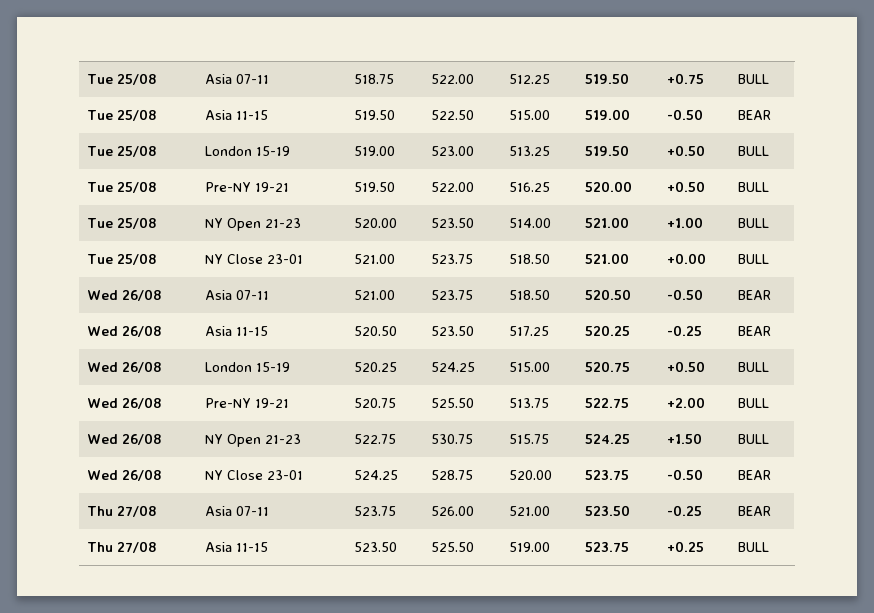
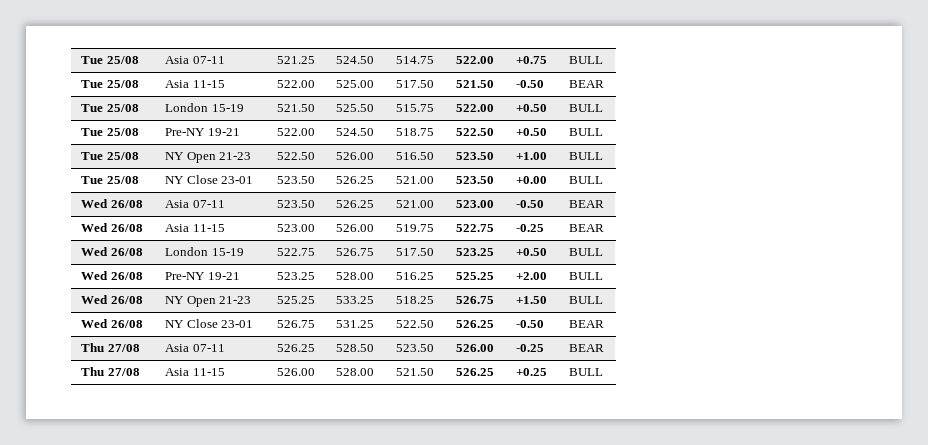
- Tue 25/08 | Asia 07-11 | 518.75 | 522.00 | 512.25 | 519.50 | +0.75 | BULL
+ Tue 25/08 | Asia 07-11 | 521.25 | 524.50 | 514.75 | 522.00 | +0.75 | BULL
- Tue 25/08 | Asia 11-15 | 519.50 | 522.50 | 515.00 | 519.00 | -0.50 | BEAR
+ Tue 25/08 | Asia 11-15 | 522.00 | 525.00 | 517.50 | 521.50 | -0.50 | BEAR
- Tue 25/08 | London 15-19 | 519.00 | 523.00 | 513.25 | 519.50 | +0.50 | BULL
+ Tue 25/08 | London 15-19 | 521.50 | 525.50 | 515.75 | 522.00 | +0.50 | BULL
- Tue 25/08 | Pre-NY 19-21 | 519.50 | 522.00 | 516.25 | 520.00 | +0.50 | BULL
+ Tue 25/08 | Pre-NY 19-21 | 522.00 | 524.50 | 518.75 | 522.50 | +0.50 | BULL
- Tue 25/08 | NY Open 21-23 | 520.00 | 523.50 | 514.00 | 521.00 | +1.00 | BULL
+ Tue 25/08 | NY Open 21-23 | 522.50 | 526.00 | 516.50 | 523.50 | +1.00 | BULL
- Tue 25/08 | NY Close 23-01 | 521.00 | 523.75 | 518.50 | 521.00 | +0.00 | BULL
+ Tue 25/08 | NY Close 23-01 | 523.50 | 526.25 | 521.00 | 523.50 | +0.00 | BULL
- Wed 26/08 | Asia 07-11 | 521.00 | 523.75 | 518.50 | 520.50 | -0.50 | BEAR
+ Wed 26/08 | Asia 07-11 | 523.50 | 526.25 | 521.00 | 523.00 | -0.50 | BEAR
- Wed 26/08 | Asia 11-15 | 520.50 | 523.50 | 517.25 | 520.25 | -0.25 | BEAR
+ Wed 26/08 | Asia 11-15 | 523.00 | 526.00 | 519.75 | 522.75 | -0.25 | BEAR
- Wed 26/08 | London 15-19 | 520.25 | 524.25 | 515.00 | 520.75 | +0.50 | BULL
+ Wed 26/08 | London 15-19 | 522.75 | 526.75 | 517.50 | 523.25 | +0.50 | BULL
- Wed 26/08 | Pre-NY 19-21 | 520.75 | 525.50 | 513.75 | 522.75 | +2.00 | BULL
+ Wed 26/08 | Pre-NY 19-21 | 523.25 | 528.00 | 516.25 | 525.25 | +2.00 | BULL
- Wed 26/08 | NY Open 21-23 | 522.75 | 530.75 | 515.75 | 524.25 | +1.50 | BULL
+ Wed 26/08 | NY Open 21-23 | 525.25 | 533.25 | 518.25 | 526.75 | +1.50 | BULL
- Wed 26/08 | NY Close 23-01 | 524.25 | 528.75 | 520.00 | 523.75 | -0.50 | BEAR
+ Wed 26/08 | NY Close 23-01 | 526.75 | 531.25 | 522.50 | 526.25 | -0.50 | BEAR
- Thu 27/08 | Asia 07-11 | 523.75 | 526.00 | 521.00 | 523.50 | -0.25 | BEAR
+ Thu 27/08 | Asia 07-11 | 526.25 | 528.50 | 523.50 | 526.00 | -0.25 | BEAR
- Thu 27/08 | Asia 11-15 | 523.50 | 525.50 | 519.00 | 523.75 | +0.25 | BULL
+ Thu 27/08 | Asia 11-15 | 526.00 | 528.00 | 521.50 | 526.25 | +0.25 | BULL

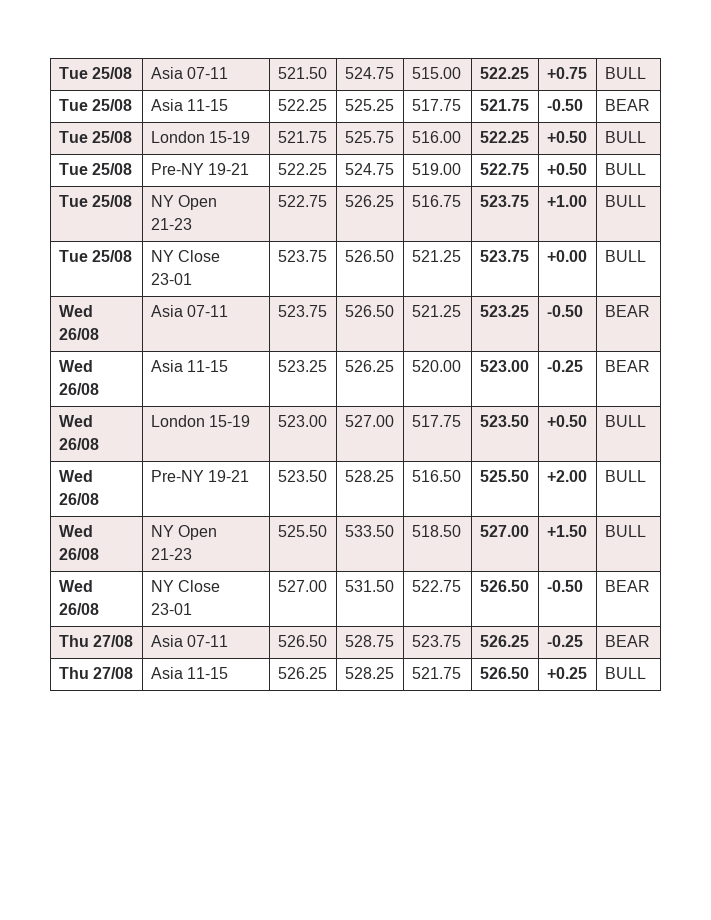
- Tue 25/08 | Asia 07-11 | 521.25 | 524.50 | 514.75 | 522.00 | +0.75 | BULL
+ Tue 25/08 | Asia 07-11 | 521.50 | 524.75 | 515.00 | 522.25 | +0.75 | BULL
- Tue 25/08 | Asia 11-15 | 522.00 | 525.00 | 517.50 | 521.50 | -0.50 | BEAR
+ Tue 25/08 | Asia 11-15 | 522.25 | 525.25 | 517.75 | 521.75 | -0.50 | BEAR
- Tue 25/08 | London 15-19 | 521.50 | 525.50 | 515.75 | 522.00 | +0.50 | BULL
+ Tue 25/08 | London 15-19 | 521.75 | 525.75 | 516.00 | 522.25 | +0.50 | BULL
- Tue 25/08 | Pre-NY 19-21 | 522.00 | 524.50 | 518.75 | 522.50 | +0.50 | BULL
+ Tue 25/08 | Pre-NY 19-21 | 522.25 | 524.75 | 519.00 | 522.75 | +0.50 | BULL
- Tue 25/08 | NY Open 21-23 | 522.50 | 526.00 | 516.50 | 523.50 | +1.00 | BULL
+ Tue 25/08 | NY Open 21-23 | 522.75 | 526.25 | 516.75 | 523.75 | +1.00 | BULL
- Tue 25/08 | NY Close 23-01 | 523.50 | 526.25 | 521.00 | 523.50 | +0.00 | BULL
+ Tue 25/08 | NY Close 23-01 | 523.75 | 526.50 | 521.25 | 523.75 | +0.00 | BULL
- Wed 26/08 | Asia 07-11 | 523.50 | 526.25 | 521.00 | 523.00 | -0.50 | BEAR
+ Wed 26/08 | Asia 07-11 | 523.75 | 526.50 | 521.25 | 523.25 | -0.50 | BEAR
- Wed 26/08 | Asia 11-15 | 523.00 | 526.00 | 519.75 | 522.75 | -0.25 | BEAR
+ Wed 26/08 | Asia 11-15 | 523.25 | 526.25 | 520.00 | 523.00 | -0.25 | BEAR
- Wed 26/08 | London 15-19 | 522.75 | 526.75 | 517.50 | 523.25 | +0.50 | BULL
+ Wed 26/08 | London 15-19 | 523.00 | 527.00 | 517.75 | 523.50 | +0.50 | BULL
- Wed 26/08 | Pre-NY 19-21 | 523.25 | 528.00 | 516.25 | 525.25 | +2.00 | BULL
+ Wed 26/08 | Pre-NY 19-21 | 523.50 | 528.25 | 516.50 | 525.50 | +2.00 | BULL
- Wed 26/08 | NY Open 21-23 | 525.25 | 533.25 | 518.25 | 526.75 | +1.50 | BULL
+ Wed 26/08 | NY Open 21-23 | 525.50 | 533.50 | 518.50 | 527.00 | +1.50 | BULL
- Wed 26/08 | NY Close 23-01 | 526.75 | 531.25 | 522.50 | 526.25 | -0.50 | BEAR
+ Wed 26/08 | NY Close 23-01 | 527.00 | 531.50 | 522.75 | 526.50 | -0.50 | BEAR
- Thu 27/08 | Asia 07-11 | 526.25 | 528.50 | 523.50 | 526.00 | -0.25 | BEAR
+ Thu 27/08 | Asia 07-11 | 526.50 | 528.75 | 523.75 | 526.25 | -0.25 | BEAR
- Thu 27/08 | Asia 11-15 | 526.00 | 528.00 | 521.50 | 526.25 | +0.25 | BULL
+ Thu 27/08 | Asia 11-15 | 526.25 | 528.25 | 521.75 | 526.50 | +0.25 | BULL

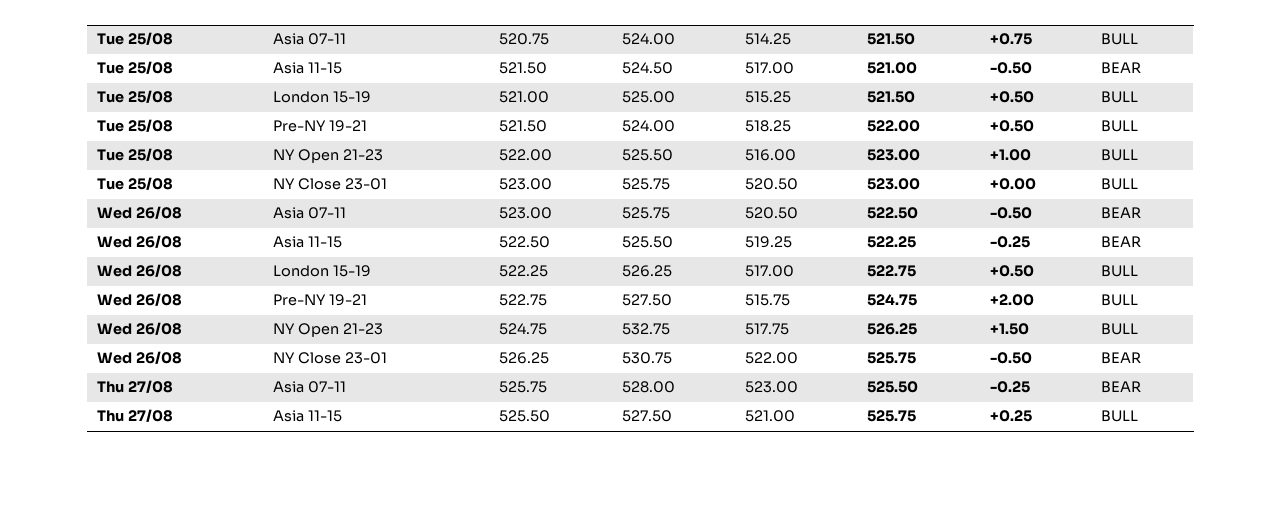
- Tue 25/08 | Asia 07-11 | 521.50 | 524.75 | 515.00 | 522.25 | +0.75 | BULL
+ Tue 25/08 | Asia 07-11 | 520.75 | 524.00 | 514.25 | 521.50 | +0.75 | BULL
- Tue 25/08 | Asia 11-15 | 522.25 | 525.25 | 517.75 | 521.75 | -0.50 | BEAR
+ Tue 25/08 | Asia 11-15 | 521.50 | 524.50 | 517.00 | 521.00 | -0.50 | BEAR
- Tue 25/08 | London 15-19 | 521.75 | 525.75 | 516.00 | 522.25 | +0.50 | BULL
+ Tue 25/08 | London 15-19 | 521.00 | 525.00 | 515.25 | 521.50 | +0.50 | BULL
- Tue 25/08 | Pre-NY 19-21 | 522.25 | 524.75 | 519.00 | 522.75 | +0.50 | BULL
+ Tue 25/08 | Pre-NY 19-21 | 521.50 | 524.00 | 518.25 | 522.00 | +0.50 | BULL
- Tue 25/08 | NY Open 21-23 | 522.75 | 526.25 | 516.75 | 523.75 | +1.00 | BULL
+ Tue 25/08 | NY Open 21-23 | 522.00 | 525.50 | 516.00 | 523.00 | +1.00 | BULL
- Tue 25/08 | NY Close 23-01 | 523.75 | 526.50 | 521.25 | 523.75 | +0.00 | BULL
+ Tue 25/08 | NY Close 23-01 | 523.00 | 525.75 | 520.50 | 523.00 | +0.00 | BULL
- Wed 26/08 | Asia 07-11 | 523.75 | 526.50 | 521.25 | 523.25 | -0.50 | BEAR
+ Wed 26/08 | Asia 07-11 | 523.00 | 525.75 | 520.50 | 522.50 | -0.50 | BEAR
- Wed 26/08 | Asia 11-15 | 523.25 | 526.25 | 520.00 | 523.00 | -0.25 | BEAR
+ Wed 26/08 | Asia 11-15 | 522.50 | 525.50 | 519.25 | 522.25 | -0.25 | BEAR
- Wed 26/08 | London 15-19 | 523.00 | 527.00 | 517.75 | 523.50 | +0.50 | BULL
+ Wed 26/08 | London 15-19 | 522.25 | 526.25 | 517.00 | 522.75 | +0.50 | BULL
- Wed 26/08 | Pre-NY 19-21 | 523.50 | 528.25 | 516.50 | 525.50 | +2.00 | BULL
+ Wed 26/08 | Pre-NY 19-21 | 522.75 | 527.50 | 515.75 | 524.75 | +2.00 | BULL
- Wed 26/08 | NY Open 21-23 | 525.50 | 533.50 | 518.50 | 527.00 | +1.50 | BULL
+ Wed 26/08 | NY Open 21-23 | 524.75 | 532.75 | 517.75 | 526.25 | +1.50 | BULL
- Wed 26/08 | NY Close 23-01 | 527.00 | 531.50 | 522.75 | 526.50 | -0.50 | BEAR
+ Wed 26/08 | NY Close 23-01 | 526.25 | 530.75 | 522.00 | 525.75 | -0.50 | BEAR
- Thu 27/08 | Asia 07-11 | 526.50 | 528.75 | 523.75 | 526.25 | -0.25 | BEAR
+ Thu 27/08 | Asia 07-11 | 525.75 | 528.00 | 523.00 | 525.50 | -0.25 | BEAR
- Thu 27/08 | Asia 11-15 | 526.25 | 528.25 | 521.75 | 526.50 | +0.25 | BULL
+ Thu 27/08 | Asia 11-15 | 525.50 | 527.50 | 521.00 | 525.75 | +0.25 | BULL

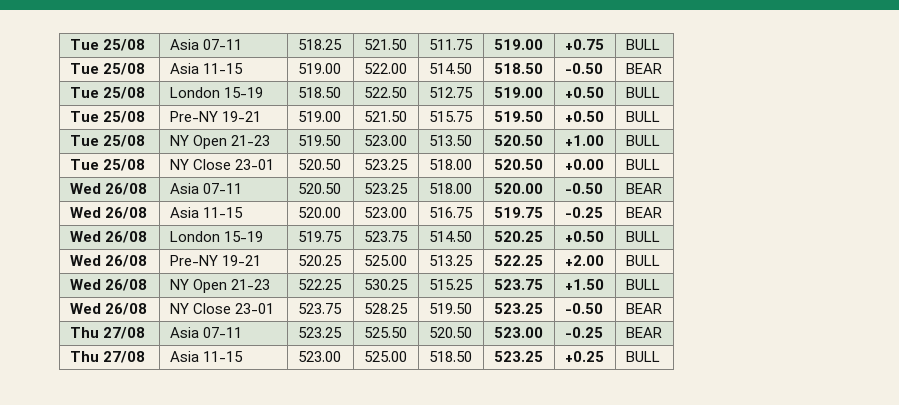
- Tue 25/08 | Asia 07-11 | 520.75 | 524.00 | 514.25 | 521.50 | +0.75 | BULL
+ Tue 25/08 | Asia 07-11 | 518.25 | 521.50 | 511.75 | 519.00 | +0.75 | BULL
- Tue 25/08 | Asia 11-15 | 521.50 | 524.50 | 517.00 | 521.00 | -0.50 | BEAR
+ Tue 25/08 | Asia 11-15 | 519.00 | 522.00 | 514.50 | 518.50 | -0.50 | BEAR
- Tue 25/08 | London 15-19 | 521.00 | 525.00 | 515.25 | 521.50 | +0.50 | BULL
+ Tue 25/08 | London 15-19 | 518.50 | 522.50 | 512.75 | 519.00 | +0.50 | BULL
- Tue 25/08 | Pre-NY 19-21 | 521.50 | 524.00 | 518.25 | 522.00 | +0.50 | BULL
+ Tue 25/08 | Pre-NY 19-21 | 519.00 | 521.50 | 515.75 | 519.50 | +0.50 | BULL
- Tue 25/08 | NY Open 21-23 | 522.00 | 525.50 | 516.00 | 523.00 | +1.00 | BULL
+ Tue 25/08 | NY Open 21-23 | 519.50 | 523.00 | 513.50 | 520.50 | +1.00 | BULL
- Tue 25/08 | NY Close 23-01 | 523.00 | 525.75 | 520.50 | 523.00 | +0.00 | BULL
+ Tue 25/08 | NY Close 23-01 | 520.50 | 523.25 | 518.00 | 520.50 | +0.00 | BULL
- Wed 26/08 | Asia 07-11 | 523.00 | 525.75 | 520.50 | 522.50 | -0.50 | BEAR
+ Wed 26/08 | Asia 07-11 | 520.50 | 523.25 | 518.00 | 520.00 | -0.50 | BEAR
- Wed 26/08 | Asia 11-15 | 522.50 | 525.50 | 519.25 | 522.25 | -0.25 | BEAR
+ Wed 26/08 | Asia 11-15 | 520.00 | 523.00 | 516.75 | 519.75 | -0.25 | BEAR
- Wed 26/08 | London 15-19 | 522.25 | 526.25 | 517.00 | 522.75 | +0.50 | BULL
+ Wed 26/08 | London 15-19 | 519.75 | 523.75 | 514.50 | 520.25 | +0.50 | BULL
- Wed 26/08 | Pre-NY 19-21 | 522.75 | 527.50 | 515.75 | 524.75 | +2.00 | BULL
+ Wed 26/08 | Pre-NY 19-21 | 520.25 | 525.00 | 513.25 | 522.25 | +2.00 | BULL
- Wed 26/08 | NY Open 21-23 | 524.75 | 532.75 | 517.75 | 526.25 | +1.50 | BULL
+ Wed 26/08 | NY Open 21-23 | 522.25 | 530.25 | 515.25 | 523.75 | +1.50 | BULL
- Wed 26/08 | NY Close 23-01 | 526.25 | 530.75 | 522.00 | 525.75 | -0.50 | BEAR
+ Wed 26/08 | NY Close 23-01 | 523.75 | 528.25 | 519.50 | 523.25 | -0.50 | BEAR
- Thu 27/08 | Asia 07-11 | 525.75 | 528.00 | 523.00 | 525.50 | -0.25 | BEAR
+ Thu 27/08 | Asia 07-11 | 523.25 | 525.50 | 520.50 | 523.00 | -0.25 | BEAR
- Thu 27/08 | Asia 11-15 | 525.50 | 527.50 | 521.00 | 525.75 | +0.25 | BULL
+ Thu 27/08 | Asia 11-15 | 523.00 | 525.00 | 518.50 | 523.25 | +0.25 | BULL

